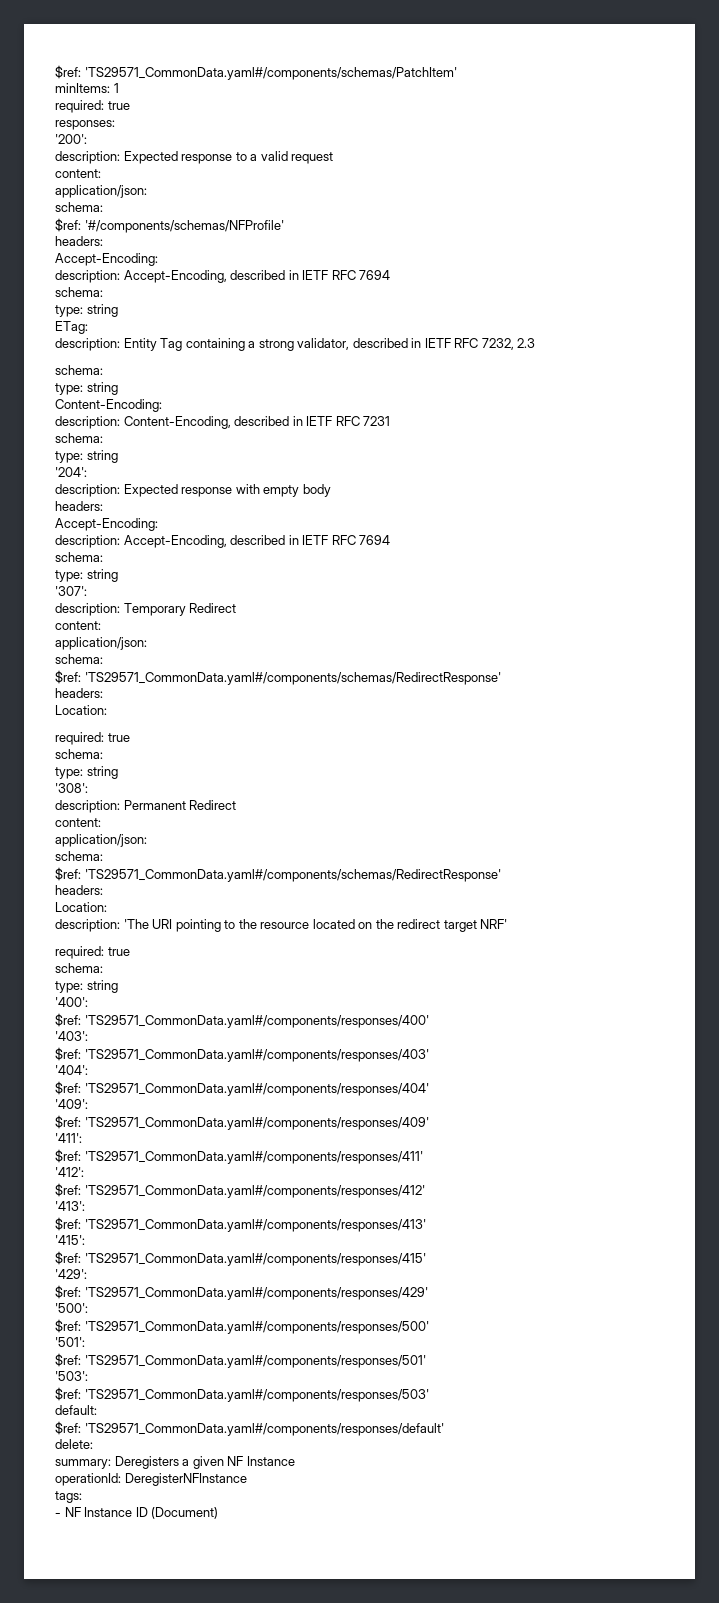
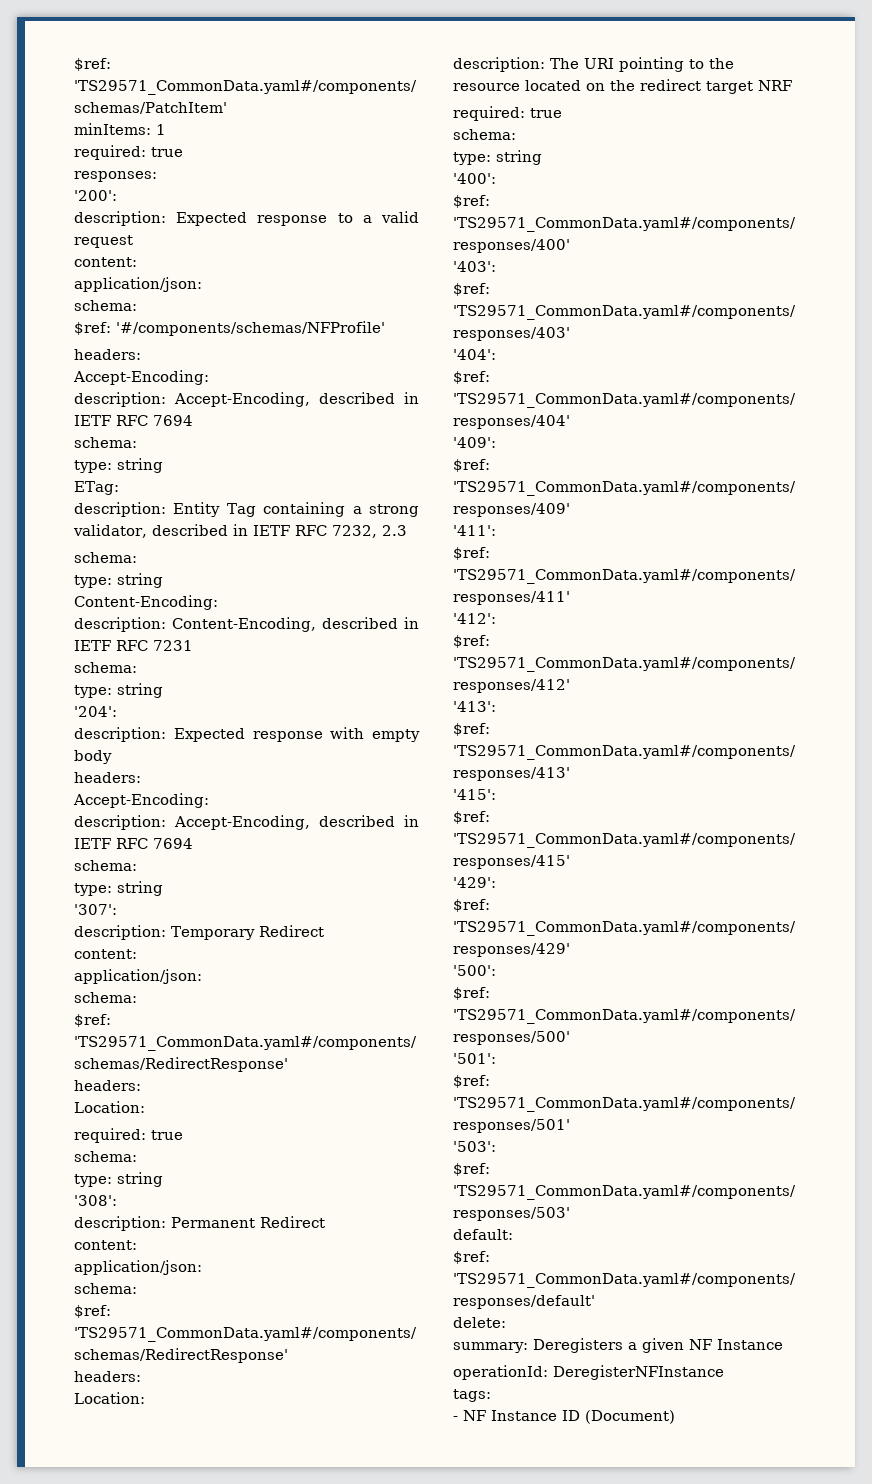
- description: 'The URI pointing to the resource located on the redirect target NRF'
+ description: The URI pointing to the resource located on the redirect target NRF

